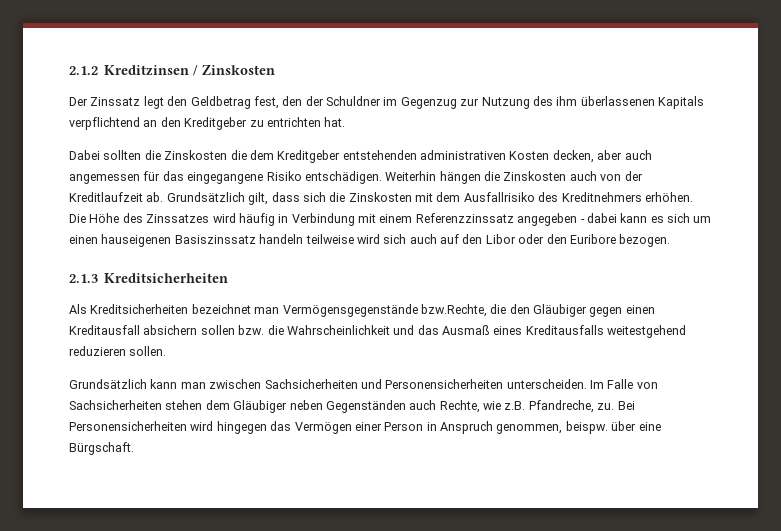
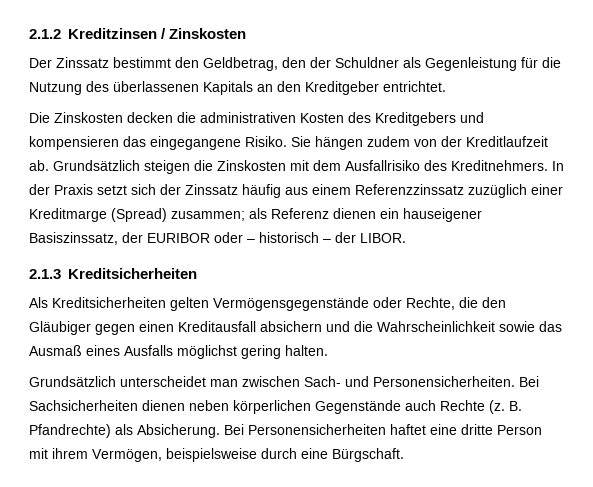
- Der Zinssatz legt den Geldbetrag fest, den der Schuldner im Gegenzug zur Nutzung des ihm überlassenen Kapitals verpflichtend an den Kreditgeber zu entrichten hat.
- Dabei sollten die Zinskosten die dem Kreditgeber entstehenden administrativen Kosten decken, aber auch angemessen für das eingegangene Risiko entschädigen. Weiterhin hängen die Zinskosten auch von der Kreditlaufzeit ab.
+ Der Zinssatz bestimmt den Geldbetrag, den der Schuldner als Gegenleistung für die Nutzung des überlassenen Kapitals an den Kreditgeber entrichtet.
+ Die Zinskosten decken die administrativen Kosten des Kreditgebers und kompensieren das eingegangene Risiko. Sie hängen zudem von der Kreditlaufzeit ab.
- Grundsätzlich gilt, dass sich die Zinskosten mit dem Ausfallrisiko des Kreditnehmers erhöhen. Die Höhe des Zinssatzes wird häufig in Verbindung mit einem Referenzzinssatz angegeben - dabei kann es sich um einen hauseigenen Basiszinssatz handeln teilweise wird sich auch auf den Libor oder den Euribore bezogen.
+ Grundsätzlich steigen die Zinskosten mit dem Ausfallrisiko des Kreditnehmers. In der Praxis setzt sich der Zinssatz häufig aus einem Referenzzinssatz zuzüglich einer Kreditmarge (Spread) zusammen; als Referenz dienen ein hauseigener Basiszinssatz, der EURIBOR oder – historisch – der LIBOR.
- Als Kreditsicherheiten bezeichnet man Vermögensgegenstände bzw.Rechte, die den Gläubiger gegen einen Kreditausfall absichern sollen bzw. die Wahrscheinlichkeit und das Ausmaß eines Kreditausfalls weitestgehend reduzieren sollen.
- Grundsätzlich kann man zwischen Sachsicherheiten und Personensicherheiten unterscheiden. Im Falle von Sachsicherheiten stehen dem Gläubiger neben Gegenständen auch Rechte, wie z.B. Pfandreche, zu. Bei Personensicherheiten wird hingegen das Vermögen einer Person in Anspruch genommen, beispw. über eine Bürgschaft.
+ Als Kreditsicherheiten gelten Vermögensgegenstände oder Rechte, die den Gläubiger gegen einen Kreditausfall absichern und die Wahrscheinlichkeit sowie das Ausmaß eines Ausfalls möglichst gering halten.
+ Grundsätzlich unterscheidet man zwischen Sach- und Personensicherheiten. Bei Sachsicherheiten dienen neben körperlichen Gegenstände auch Rechte (z. B. Pfandrechte) als Absicherung. Bei Personensicherheiten haftet eine dritte Person mit ihrem Vermögen, beispielsweise durch eine Bürgschaft.

